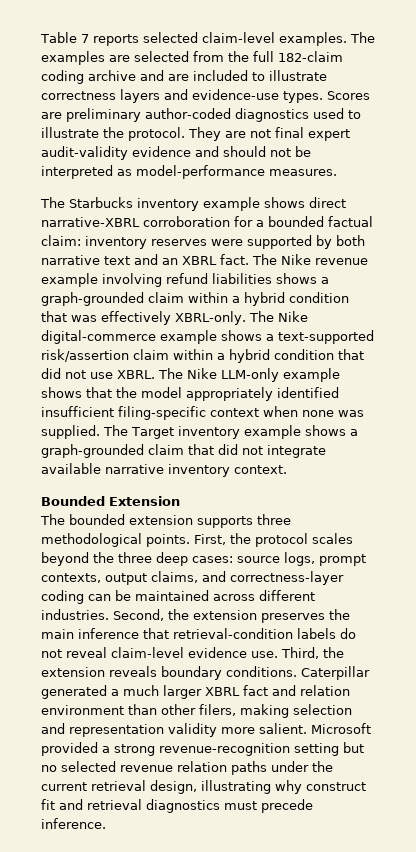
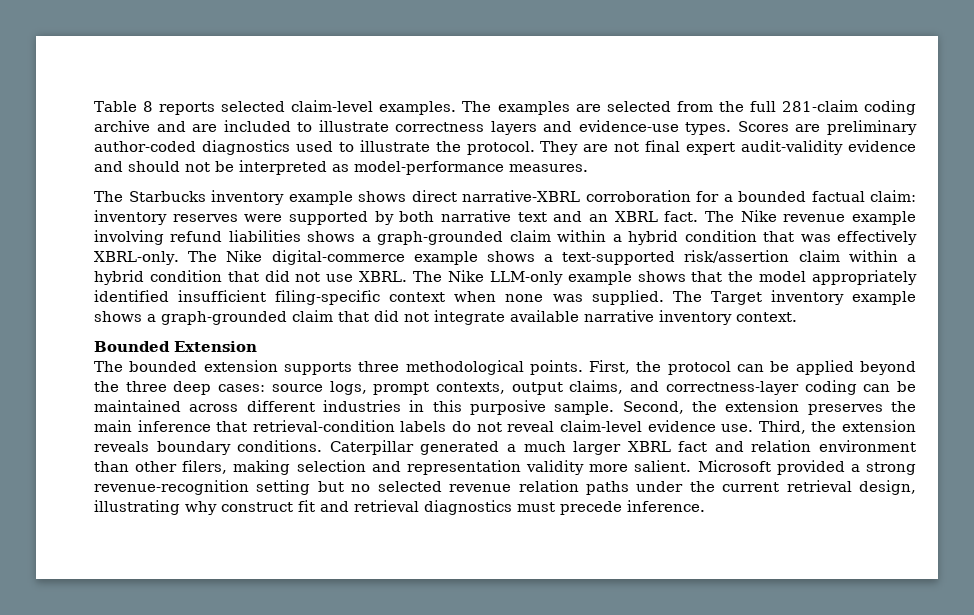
- Table 7 reports selected claim-level examples.
+ Table 8 reports selected claim-level examples.
- The examples are selected from the full 182-claim coding archive and are included to illustrate correctness layers and evidence-use types.
+ The examples are selected from the full 281-claim coding archive and are included to illustrate correctness layers and evidence-use types.
- First, the protocol scales beyond the three deep cases: source logs, prompt contexts, output claims, and correctness-layer coding can be maintained across different industries.
+ First, the protocol can be applied beyond the three deep cases: source logs, prompt contexts, output claims, and correctness-layer coding can be maintained across different industries in this purposive sample.

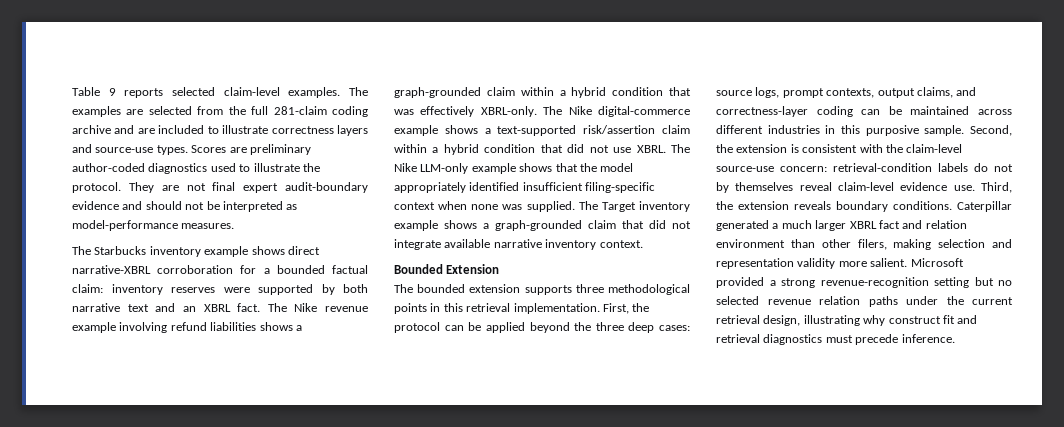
- Table 8 reports selected claim-level examples.
+ Table 9 reports selected claim-level examples.
- The examples are selected from the full 281-claim coding archive and are included to illustrate correctness layers and evidence-use types.
+ The examples are selected from the full 281-claim coding archive and are included to illustrate correctness layers and source-use types.
- They are not final expert audit-validity evidence and should not be interpreted as model-performance measures.
+ They are not final expert audit-boundary evidence and should not be interpreted as model-performance measures.
- The bounded extension supports three methodological points.
+ The bounded extension supports three methodological points in this retrieval implementation.
- Second, the extension preserves the main inference that retrieval-condition labels do not reveal claim-level evidence use.
+ Second, the extension is consistent with the claim-level source-use concern: retrieval-condition labels do not by themselves reveal claim-level evidence use.

